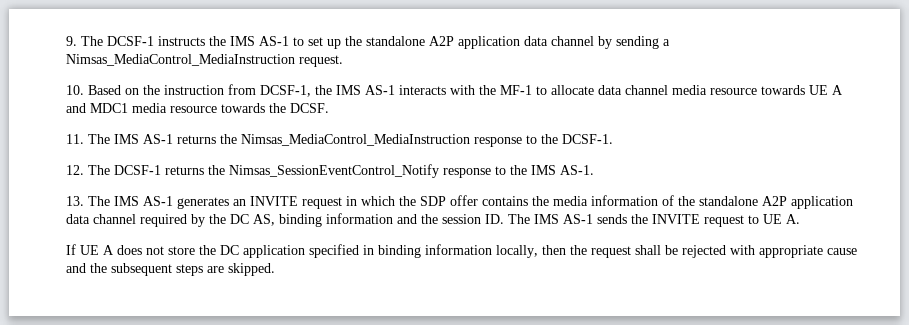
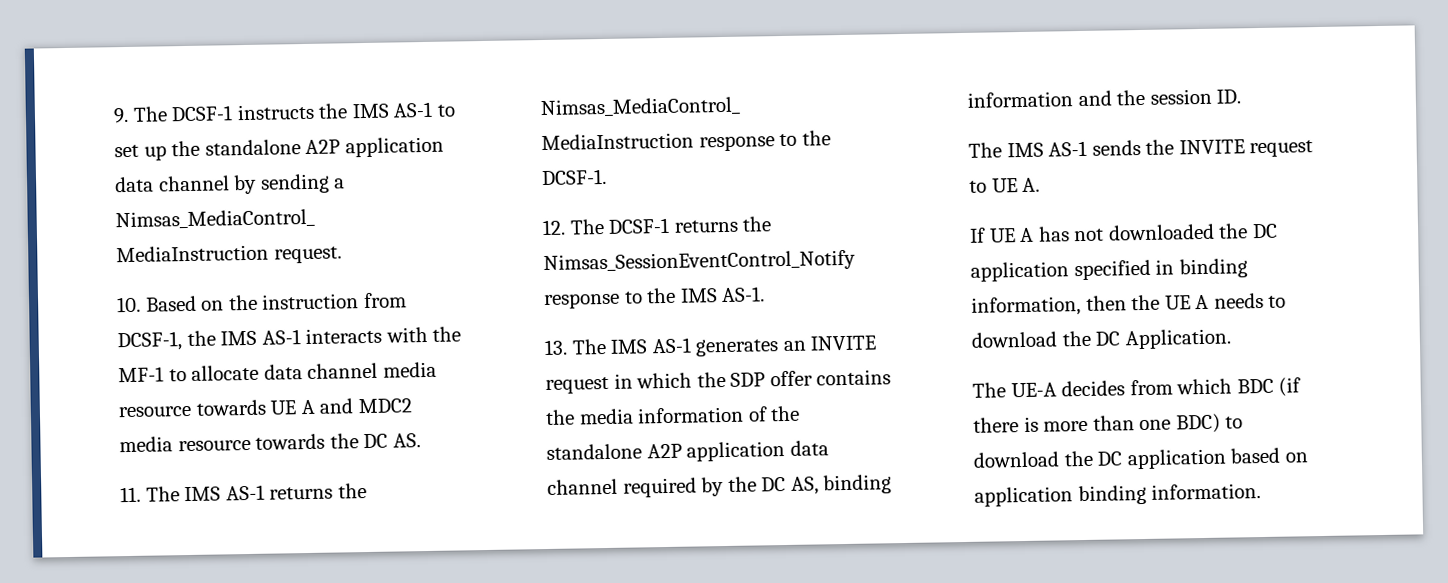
- 10. Based on the instruction from DCSF-1, the IMS AS-1 interacts with the MF-1 to allocate data channel media resource towards UE A and MDC1 media resource towards the DCSF.
+ 10. Based on the instruction from DCSF-1, the IMS AS-1 interacts with the MF-1 to allocate data channel media resource towards UE A and MDC2 media resource towards the DC AS.
- 13. The IMS AS-1 generates an INVITE request in which the SDP offer contains the media information of the standalone A2P application data channel required by the DC AS, binding information and the session ID. The IMS AS-1 sends the INVITE request to UE A.
+ 13. The IMS AS-1 generates an INVITE request in which the SDP offer contains the media information of the standalone A2P application data channel required by the DC AS, binding information and the session ID.
+ The IMS AS-1 sends the INVITE request to UE A.
- If UE A does not store the DC application specified in binding information locally, then the request shall be rejected with appropriate cause and the subsequent steps are skipped.
+ If UE A has not downloaded the DC application specified in binding information, then the UE A needs to download the DC Application.
+ The UE-A decides from which BDC (if there is more than one BDC) to download the DC application based on application binding information.

